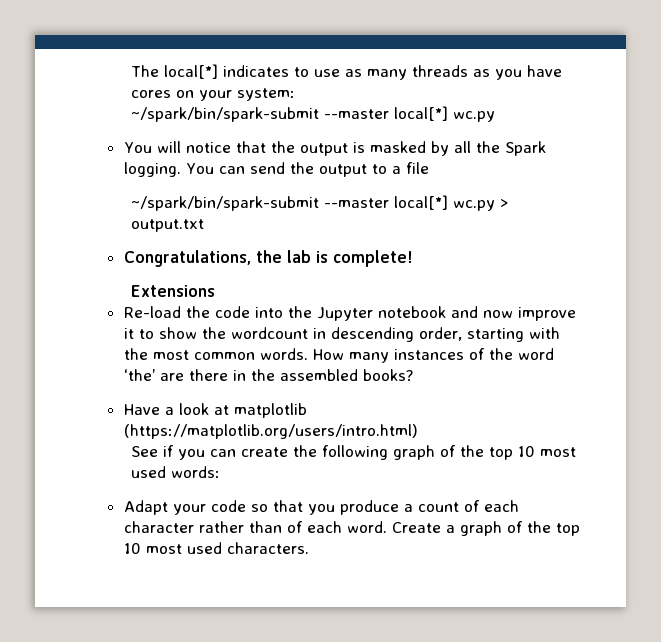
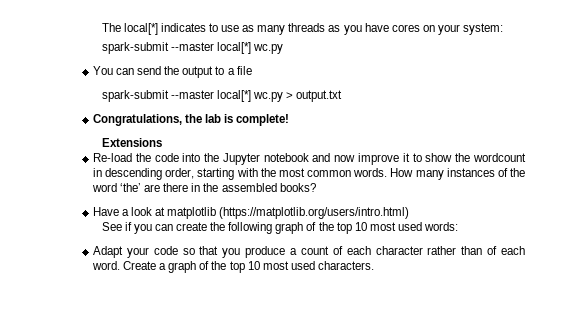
  The local[*] indicates to use as many threads as you have cores on your system:
- ~/spark/bin/spark-submit --master local[*] wc.py
+ spark-submit --master local[*] wc.py
- You will notice that the output is masked by all the Spark logging. You can send the output to a file
+ You can send the output to a file
- ~/spark/bin/spark-submit --master local[*] wc.py > output.txt
+ spark-submit --master local[*] wc.py > output.txt

